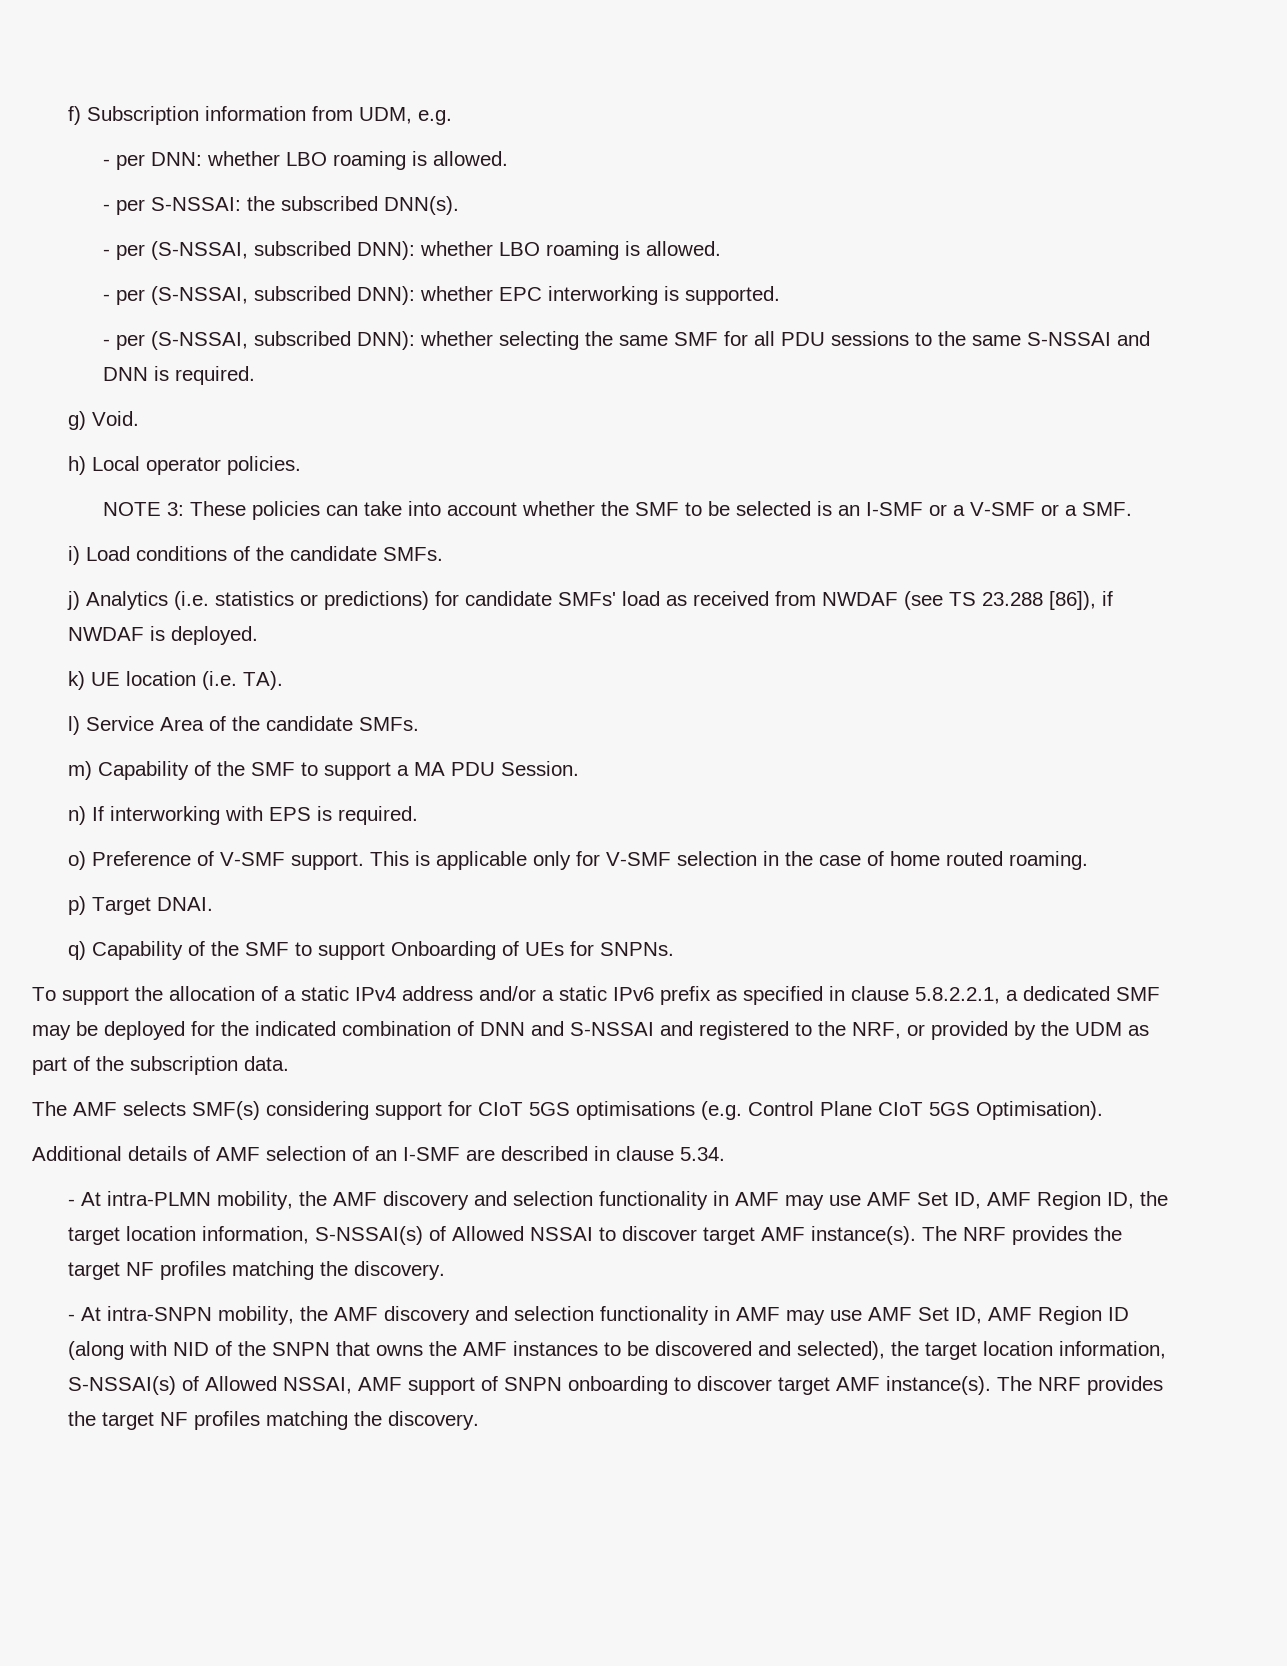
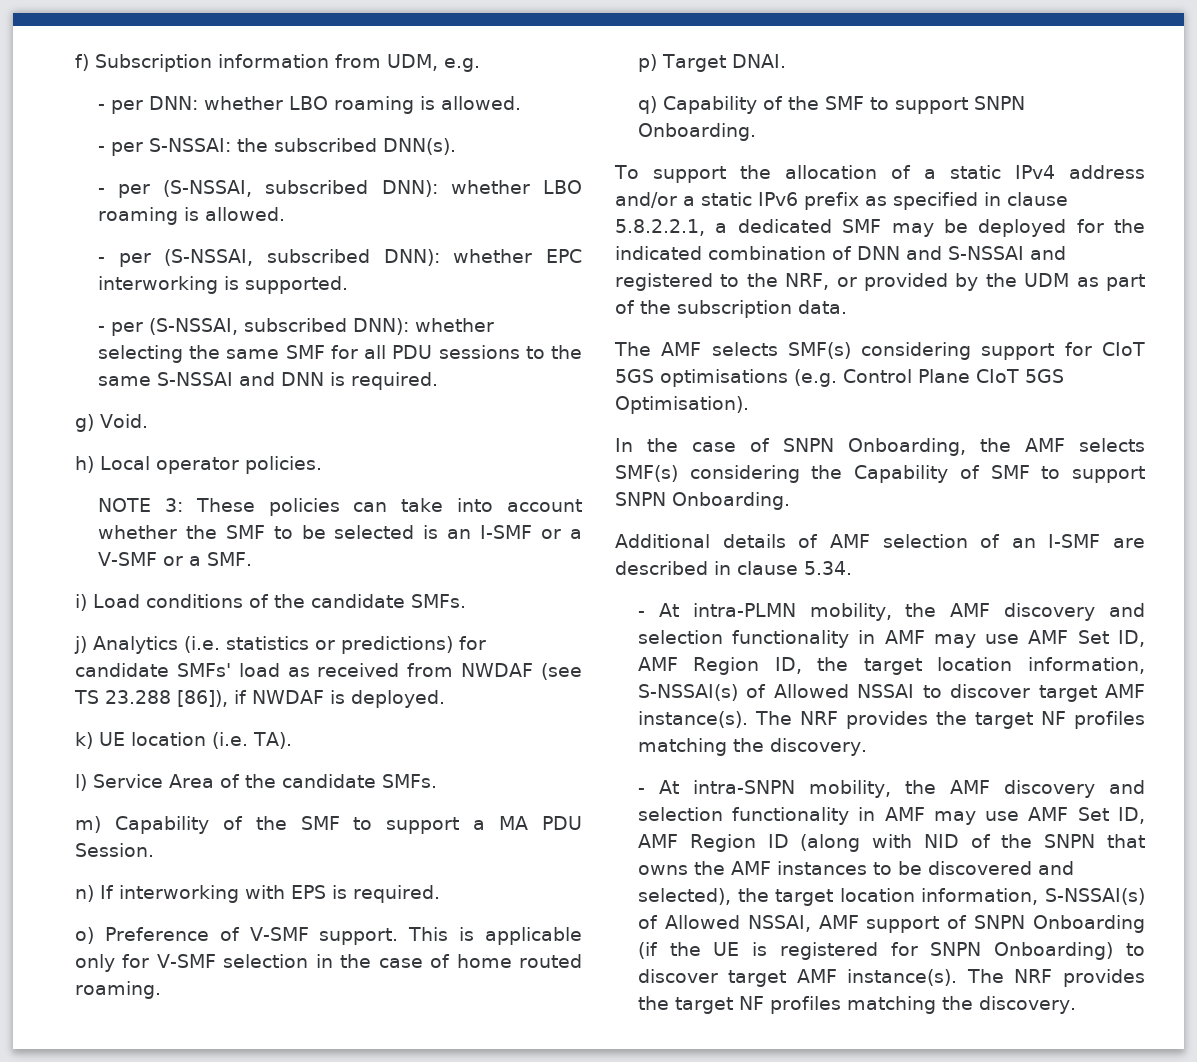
- q) Capability of the SMF to support Onboarding of UEs for SNPNs.
+ q) Capability of the SMF to support SNPN Onboarding.
+ In the case of SNPN Onboarding, the AMF selects SMF(s) considering the Capability of SMF to support SNPN Onboarding.
- - At intra-SNPN mobility, the AMF discovery and selection functionality in AMF may use AMF Set ID, AMF Region ID (along with NID of the SNPN that owns the AMF instances to be discovered and selected), the target location information, S-NSSAI(s) of Allowed NSSAI, AMF support of SNPN onboarding to discover target AMF instance(s).
+ - At intra-SNPN mobility, the AMF discovery and selection functionality in AMF may use AMF Set ID, AMF Region ID (along with NID of the SNPN that owns the AMF instances to be discovered and selected), the target location information, S-NSSAI(s) of Allowed NSSAI, AMF support of SNPN Onboarding (if the UE is registered for SNPN Onboarding) to discover target AMF instance(s).

